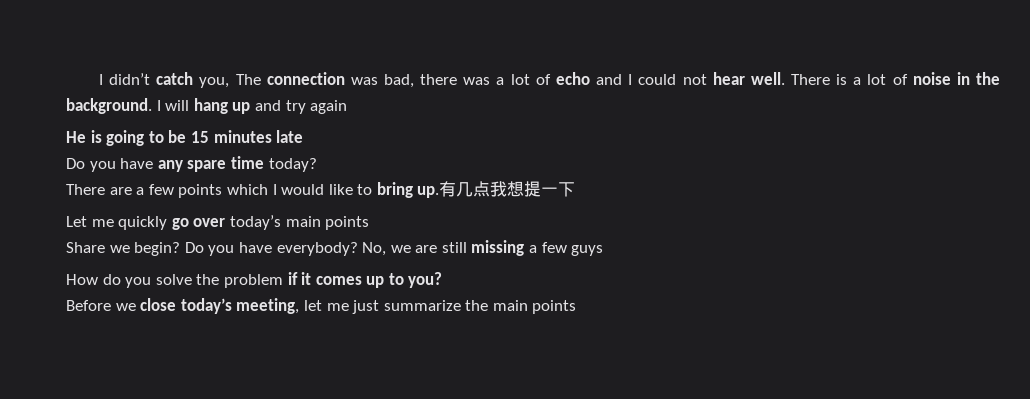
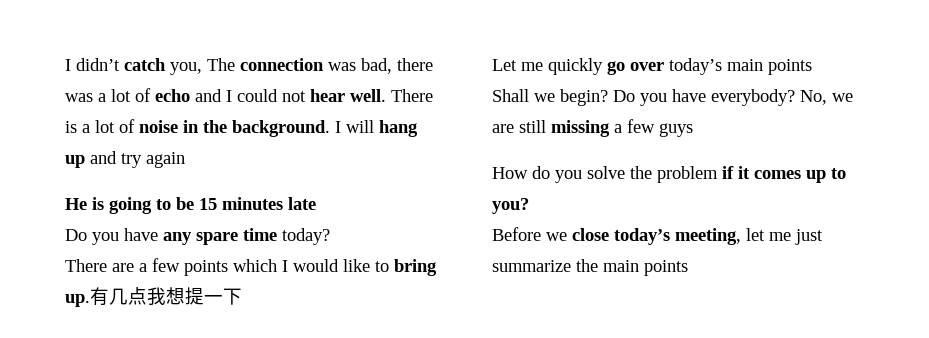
- Share we begin?
+ Shall we begin?

